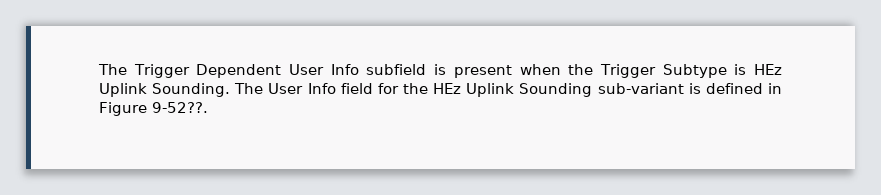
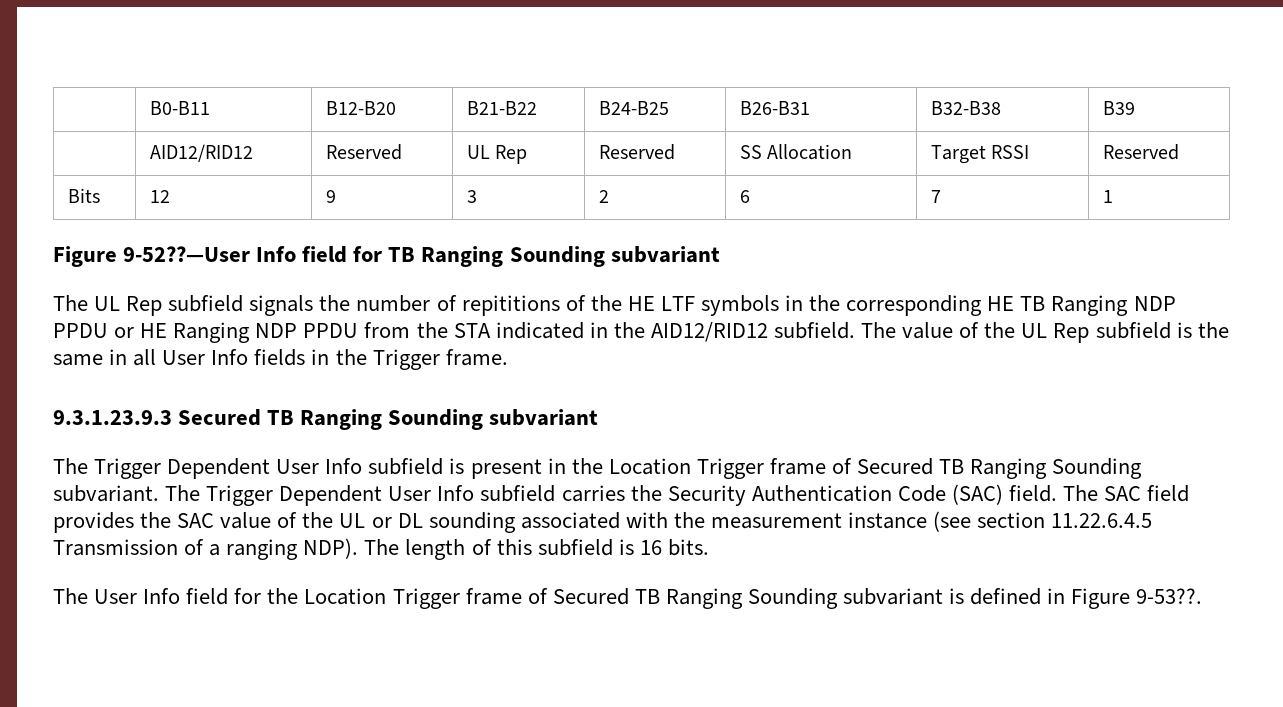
+ | B0-B11 | B12-B20 | B21-B22 | B24-B25 | B26-B31 | B32-B38 | B39
+ | AID12/RID12 | Reserved | UL Rep | Reserved | SS Allocation | Target RSSI | Reserved
+ Bits | 12 | 9 | 3 | 2 | 6 | 7 | 1
+ Figure 9-52??—User Info field for TB Ranging Sounding subvariant
+ The UL Rep subfield signals the number of repititions of the HE LTF symbols in the corresponding HE TB Ranging NDP PPDU or HE Ranging NDP PPDU from the STA indicated in the AID12/RID12 subfield. The value of the UL Rep subfield is the same in all User Info fields in the Trigger frame.
+ 9.3.1.23.9.3 Secured TB Ranging Sounding subvariant
- The Trigger Dependent User Info subfield is present when the Trigger Subtype is HEz Uplink Sounding. The User Info field for the HEz Uplink Sounding sub-variant is defined in Figure 9-52??.
+ The Trigger Dependent User Info subfield is present in the Location Trigger frame of Secured TB Ranging Sounding subvariant. The Trigger Dependent User Info subfield carries the Security Authentication Code (SAC) field. The SAC field provides the SAC value of the UL or DL sounding associated with the measurement instance (see section 11.22.6.4.5 Transmission of a ranging NDP). The length of this subfield is 16 bits.
+ The User Info field for the Location Trigger frame of Secured TB Ranging Sounding subvariant is defined in Figure 9-53??.

